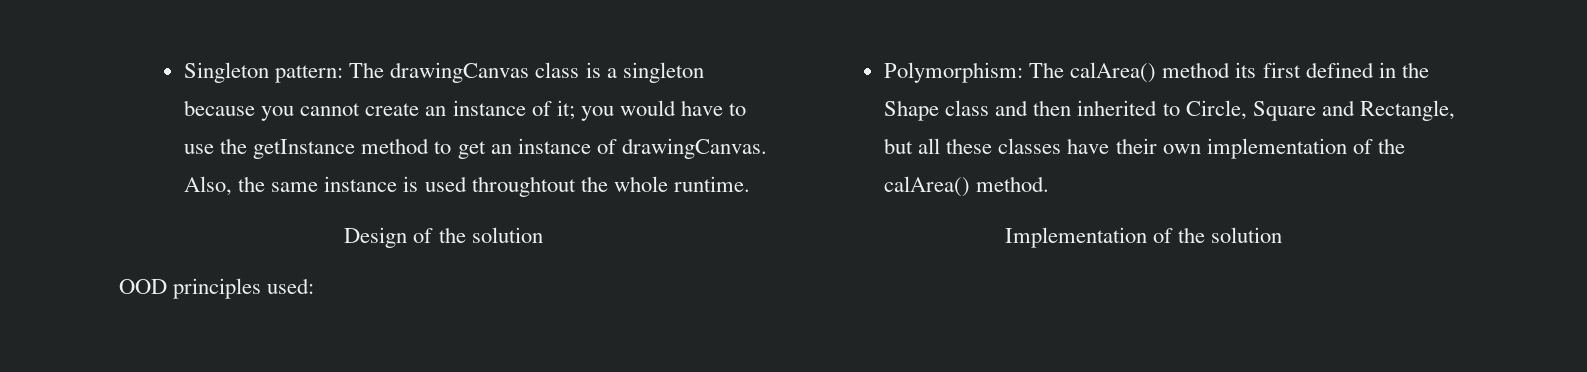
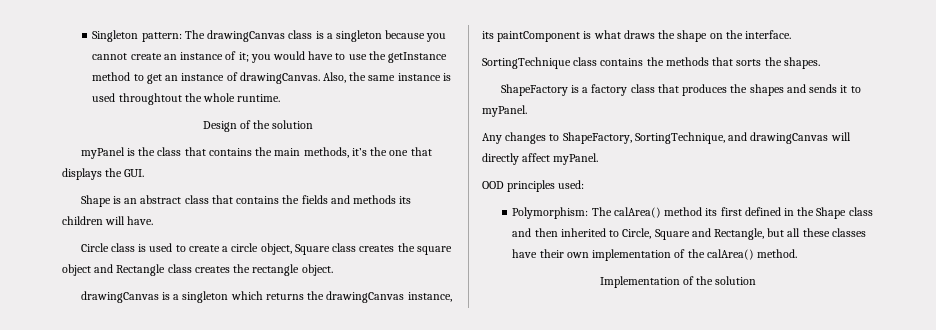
+ myPanel is the class that contains the main methods, it’s the one that displays the GUI.
+ Shape is an abstract class that contains the fields and methods its children will have.
+ Circle class is used to create a circle object, Square class creates the square object and Rectangle class creates the rectangle object.
+ drawingCanvas is a singleton which returns the drawingCanvas instance, its paintComponent is what draws the shape on the interface.
+ SortingTechnique class contains the methods that sorts the shapes.
+ ShapeFactory is a factory class that produces the shapes and sends it to myPanel.
+ Any changes to ShapeFactory, SortingTechnique, and drawingCanvas will directly affect myPanel.

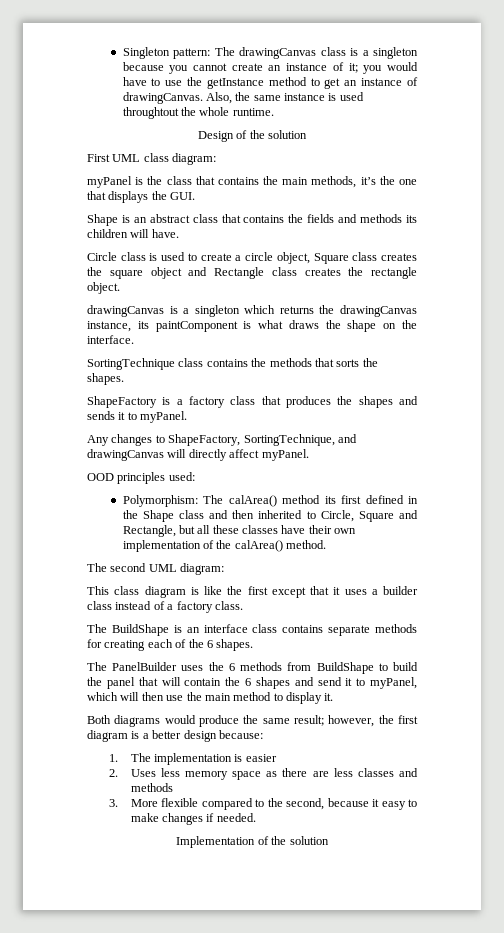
+ First UML class diagram:
+ The second UML diagram:
+ This class diagram is like the first except that it uses a builder class instead of a factory class.
+ The BuildShape is an interface class contains separate methods for creating each of the 6 shapes.
+ The PanelBuilder uses the 6 methods from BuildShape to build the panel that will contain the 6 shapes and send it to myPanel, which will then use the main method to display it.
+ Both diagrams would produce the same result; however, the first diagram is a better design because:
+ 1. The implementation is easier
+ 2. Uses less memory space as there are less classes and methods
+ 3. More flexible compared to the second, because it easy to make changes if needed.

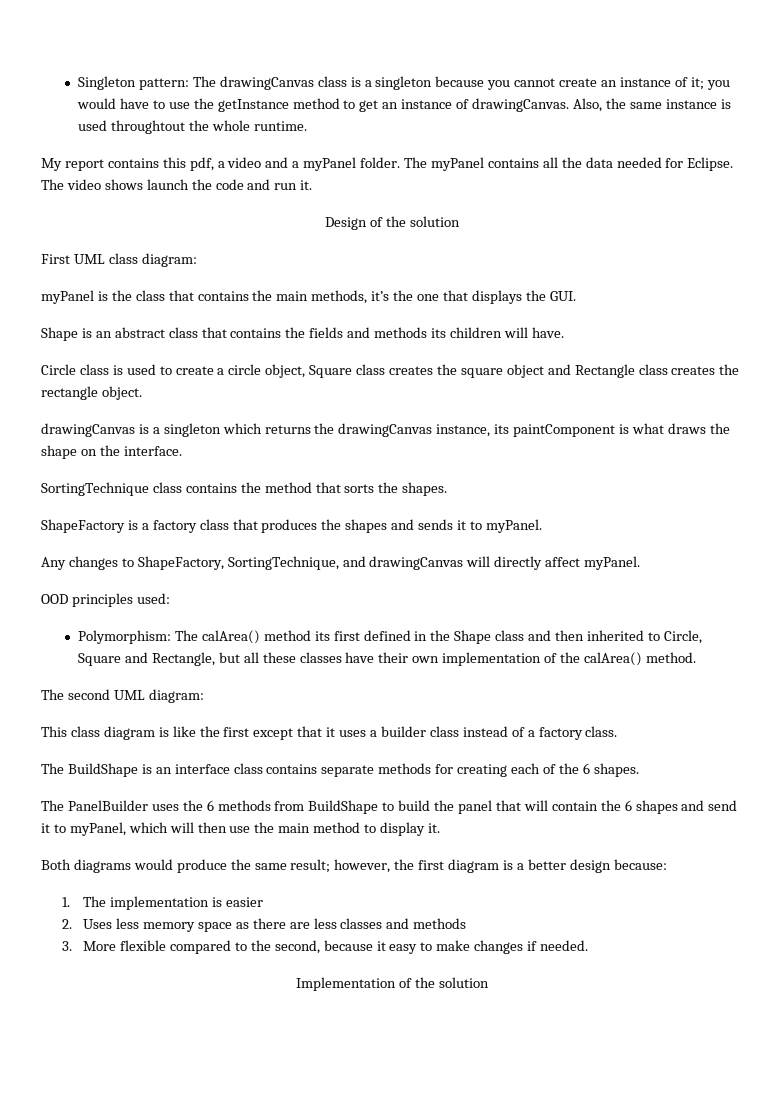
+ My report contains this pdf, a video and a myPanel folder. The myPanel contains all the data needed for Eclipse. The video shows launch the code and run it.
- SortingTechnique class contains the methods that sorts the shapes.
+ SortingTechnique class contains the method that sorts the shapes.

